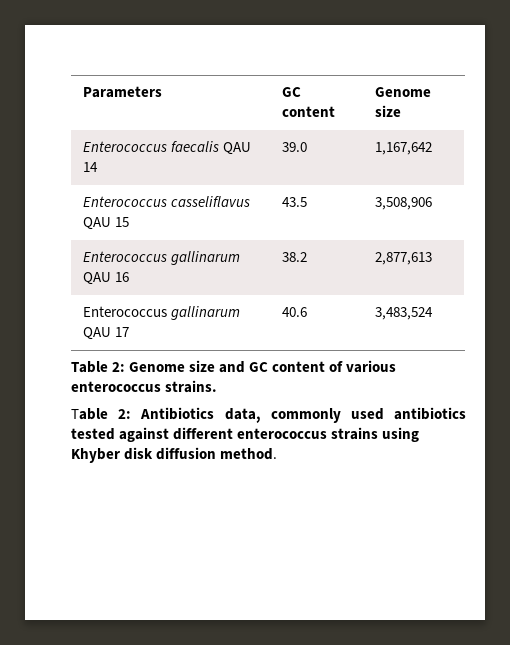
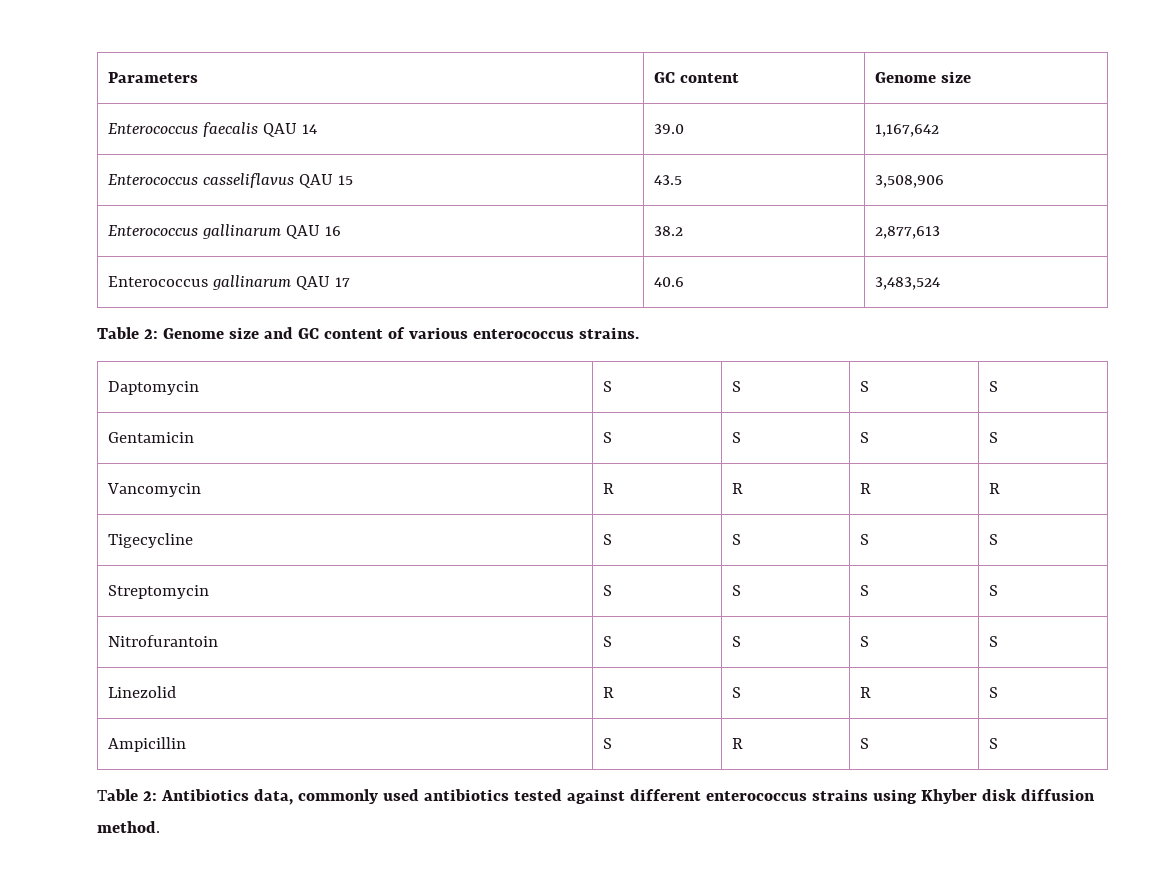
+ Daptomycin | S | S | S | S
+ Gentamicin | S | S | S | S
+ Vancomycin | R | R | R | R
+ Tigecycline | S | S | S | S
+ Streptomycin | S | S | S | S
+ Nitrofurantoin | S | S | S | S
+ Linezolid | R | S | R | S
+ Ampicillin | S | R | S | S

